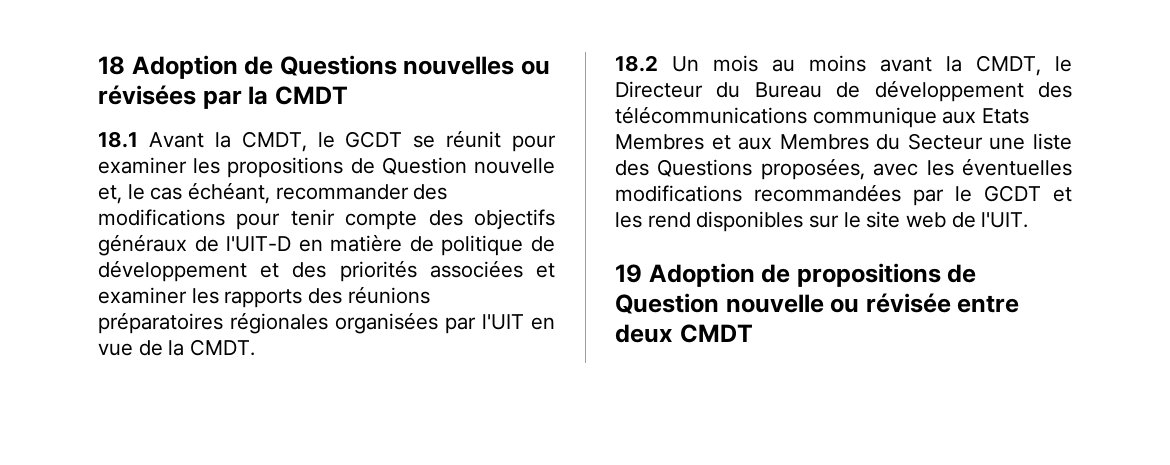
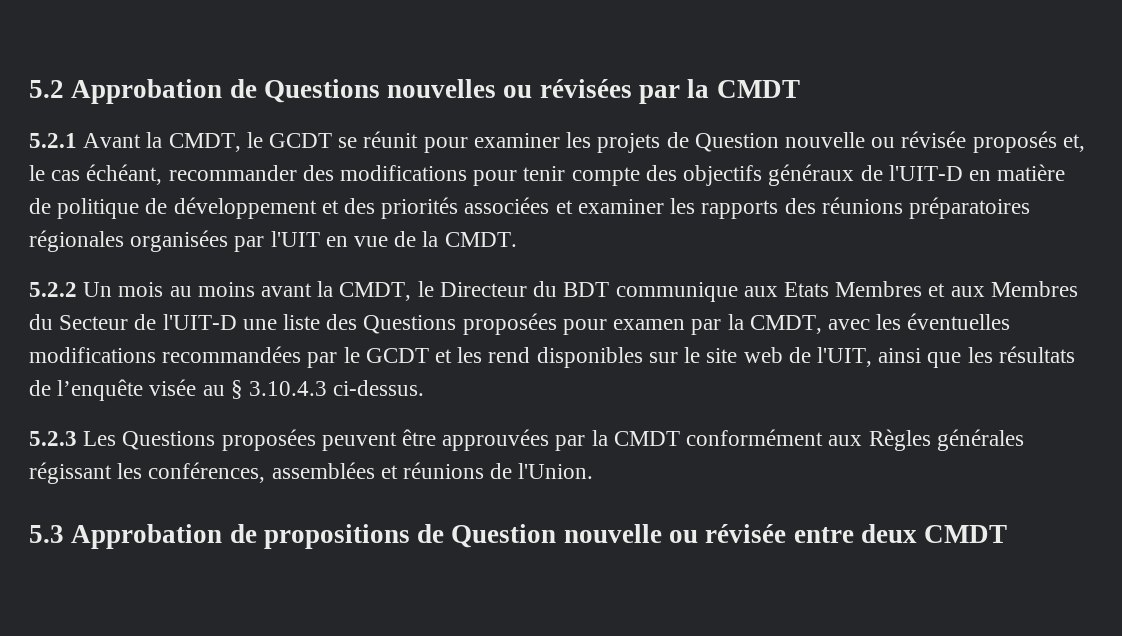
- 18 Adoption de Questions nouvelles ou révisées par la CMDT
+ 5.2 Approbation de Questions nouvelles ou révisées par la CMDT
- 18.1 Avant la CMDT, le GCDT se réunit pour examiner les propositions de Question nouvelle et, le cas échéant, recommander des modifications pour tenir compte des objectifs généraux de l'UIT-D en matière de politique de développement et des priorités associées et examiner les rapports des réunions préparatoires régionales organisées par l'UIT en vue de la CMDT.
+ 5.2.1 Avant la CMDT, le GCDT se réunit pour examiner les projets de Question nouvelle ou révisée proposés et, le cas échéant, recommander des modifications pour tenir compte des objectifs généraux de l'UIT-D en matière de politique de développement et des priorités associées et examiner les rapports des réunions préparatoires régionales organisées par l'UIT en vue de la CMDT.
- 18.2 Un mois au moins avant la CMDT, le Directeur du Bureau de développement des télécommunications communique aux Etats Membres et aux Membres du Secteur une liste des Questions proposées, avec les éventuelles modifications recommandées par le GCDT et les rend disponibles sur le site web de l'UIT.
- 19 Adoption de propositions de Question nouvelle ou révisée entre deux CMDT
+ 5.2.2 Un mois au moins avant la CMDT, le Directeur du BDT communique aux Etats Membres et aux Membres du Secteur de l'UIT-D une liste des Questions proposées pour examen par la CMDT, avec les éventuelles modifications recommandées par le GCDT et les rend disponibles sur le site web de l'UIT, ainsi que les résultats de l’enquête visée au § 3.10.4.3 ci-dessus.
+ 5.2.3 Les Questions proposées peuvent être approuvées par la CMDT conformément aux Règles générales régissant les conférences, assemblées et réunions de l'Union.
+ 5.3 Approbation de propositions de Question nouvelle ou révisée entre deux CMDT

